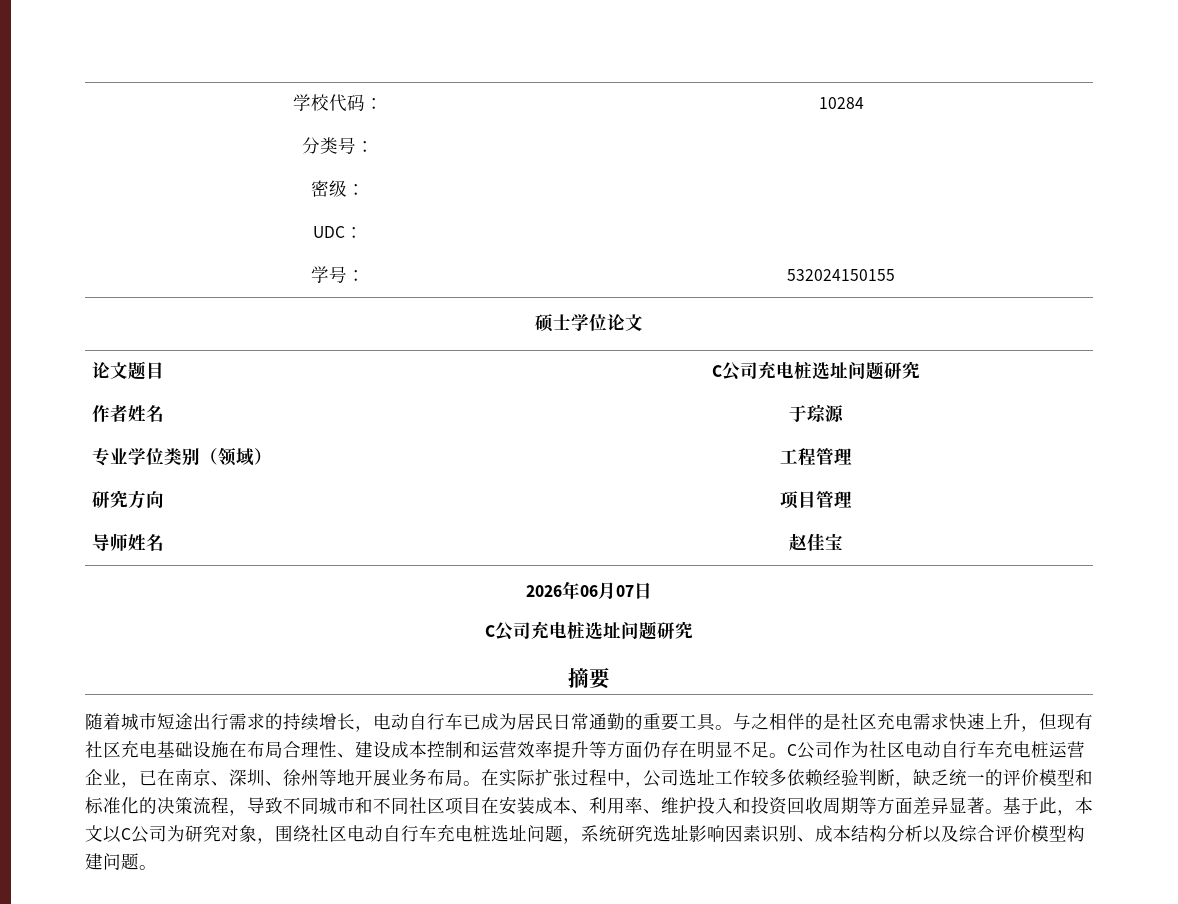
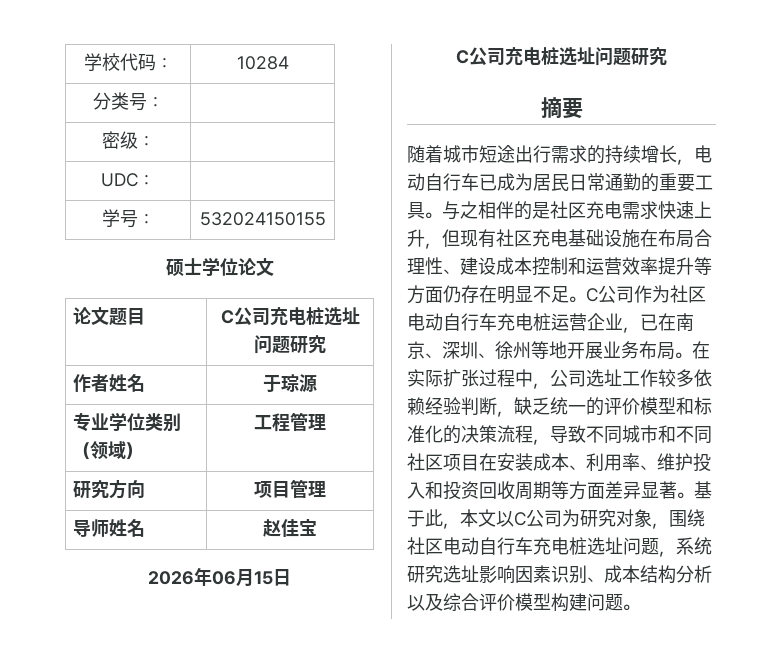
- 2026年06月07日
+ 2026年06月15日

